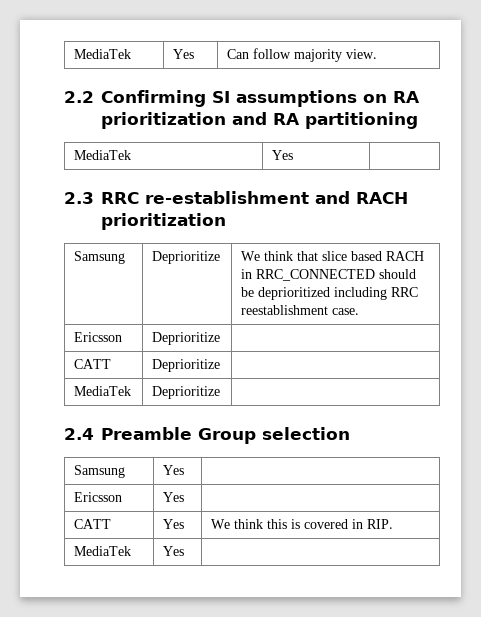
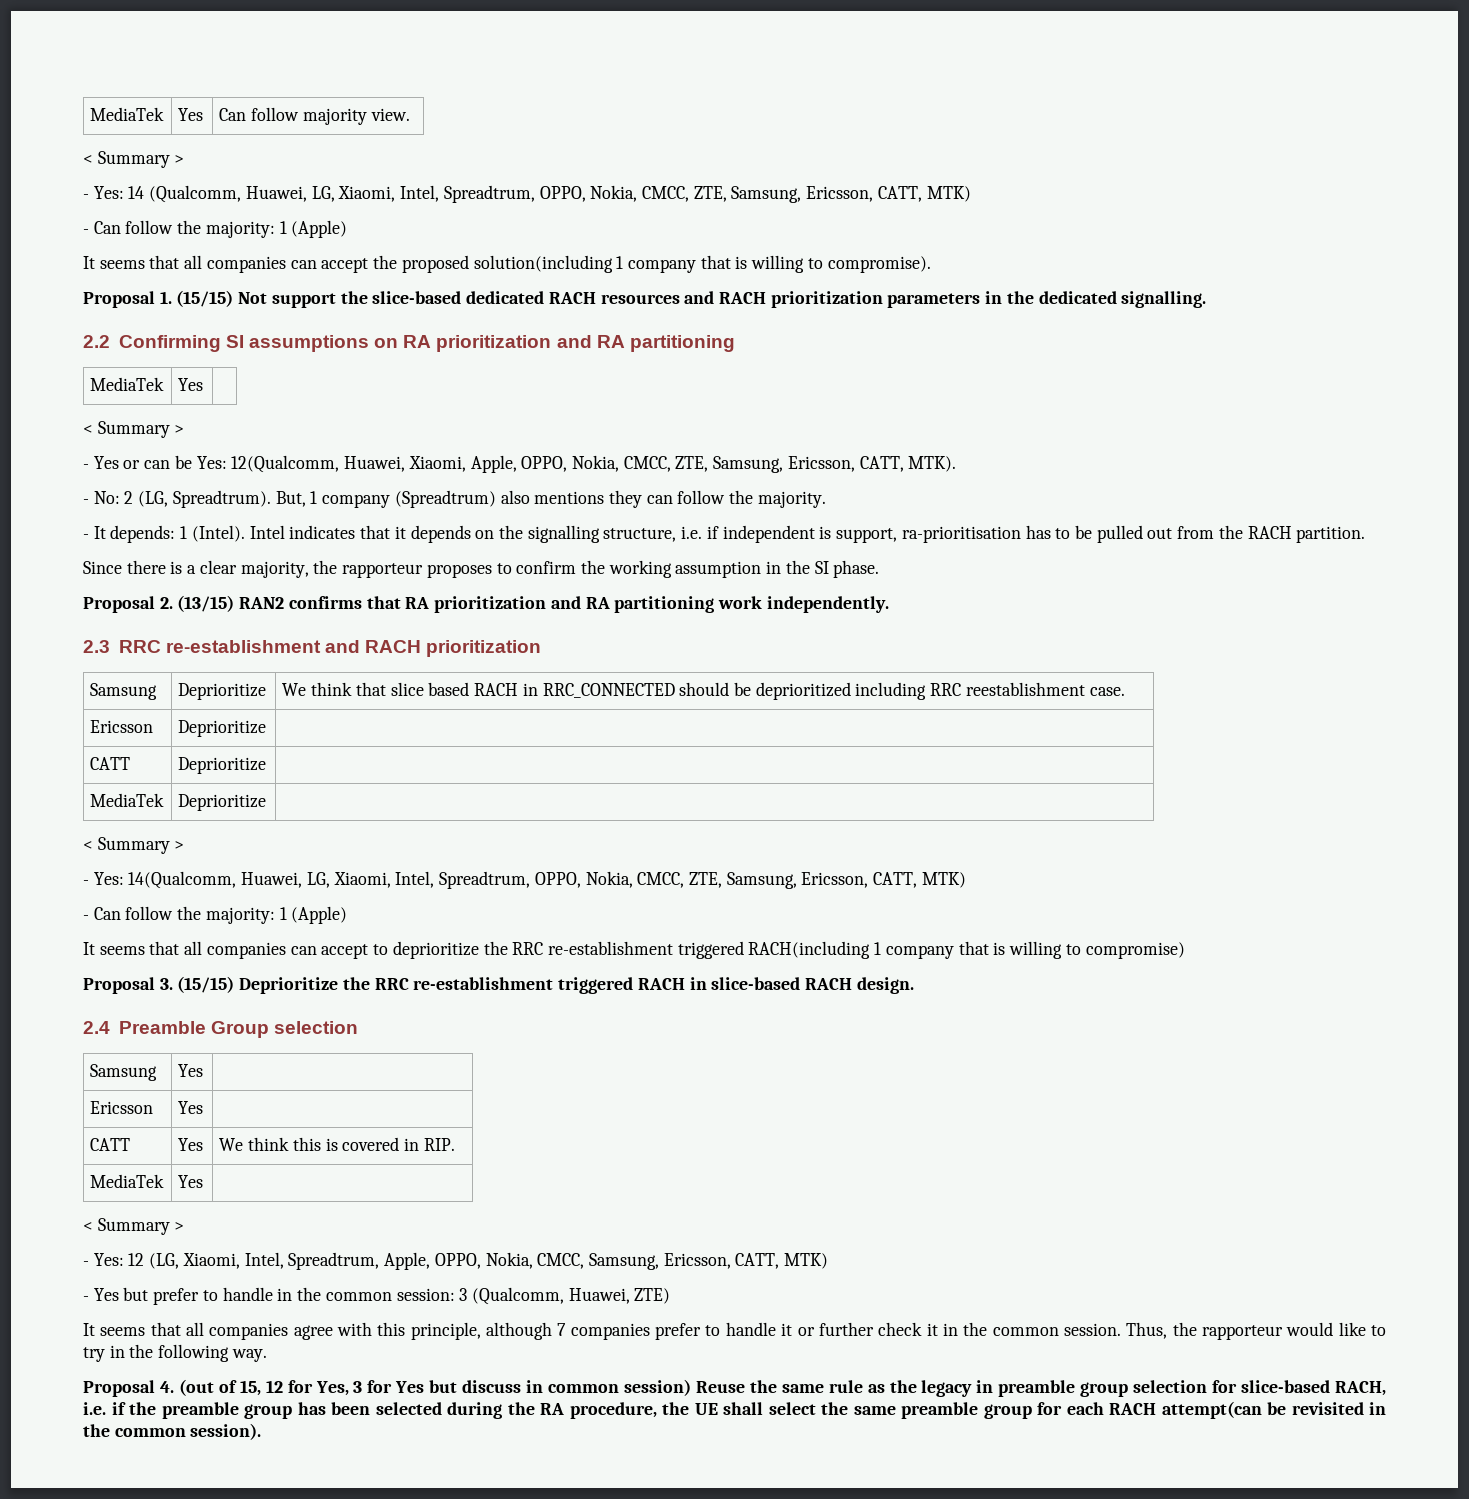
  MediaTek | Yes | Can follow majority view.
+ < Summary >
+ - Yes: 14 (Qualcomm, Huawei, LG, Xiaomi, Intel, Spreadtrum, OPPO, Nokia, CMCC, ZTE, Samsung, Ericsson, CATT, MTK)
+ - Can follow the majority: 1 (Apple)
+ It seems that all companies can accept the proposed solution(including 1 company that is willing to compromise).
+ Proposal 1. (15/15) Not support the slice-based dedicated RACH resources and RACH prioritization parameters in the dedicated signalling.
  2.2 Confirming SI assumptions on RA prioritization and RA partitioning
  MediaTek | Yes |
+ < Summary >
+ - Yes or can be Yes: 12(Qualcomm, Huawei, Xiaomi, Apple, OPPO, Nokia, CMCC, ZTE, Samsung, Ericsson, CATT, MTK).
+ - No: 2 (LG, Spreadtrum). But, 1 company (Spreadtrum) also mentions they can follow the majority.
+ - It depends: 1 (Intel). Intel indicates that it depends on the signalling structure, i.e. if independent is support, ra-prioritisation has to be pulled out from the RACH partition.
+ Since there is a clear majority, the rapporteur proposes to confirm the working assumption in the SI phase.
+ Proposal 2. (13/15) RAN2 confirms that RA prioritization and RA partitioning work independently.
  MediaTek | Deprioritize |
+ < Summary >
+ - Yes: 14(Qualcomm, Huawei, LG, Xiaomi, Intel, Spreadtrum, OPPO, Nokia, CMCC, ZTE, Samsung, Ericsson, CATT, MTK)
+ - Can follow the majority: 1 (Apple)
+ It seems that all companies can accept to deprioritize the RRC re-establishment triggered RACH(including 1 company that is willing to compromise)
+ Proposal 3. (15/15) Deprioritize the RRC re-establishment triggered RACH in slice-based RACH design.
  CATT | Yes | We think this is covered in RIP.
  MediaTek | Yes |
+ < Summary >
+ - Yes: 12 (LG, Xiaomi, Intel, Spreadtrum, Apple, OPPO, Nokia, CMCC, Samsung, Ericsson, CATT, MTK)
+ - Yes but prefer to handle in the common session: 3 (Qualcomm, Huawei, ZTE)
+ It seems that all companies agree with this principle, although 7 companies prefer to handle it or further check it in the common session. Thus, the rapporteur would like to try in the following way.
+ Proposal 4. (out of 15, 12 for Yes, 3 for Yes but discuss in common session) Reuse the same rule as the legacy in preamble group selection for slice-based RACH, i.e. if the preamble group has been selected during the RA procedure, the UE shall select the same preamble group for each RACH attempt(can be revisited in the common session).

